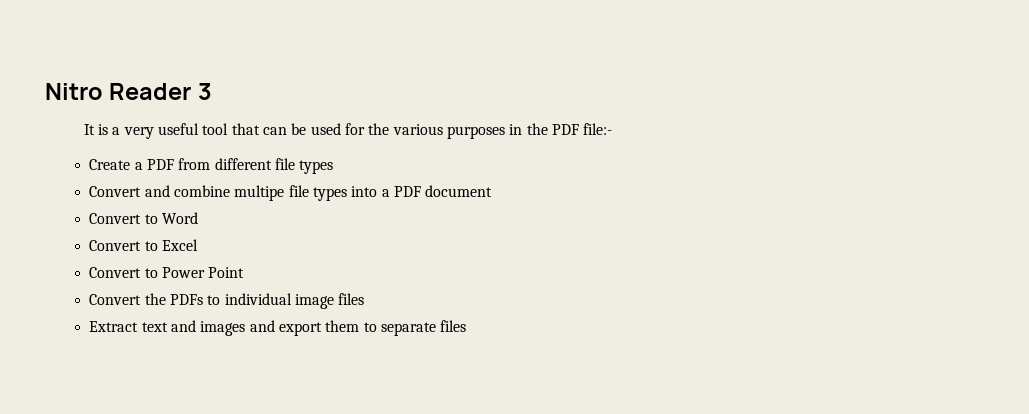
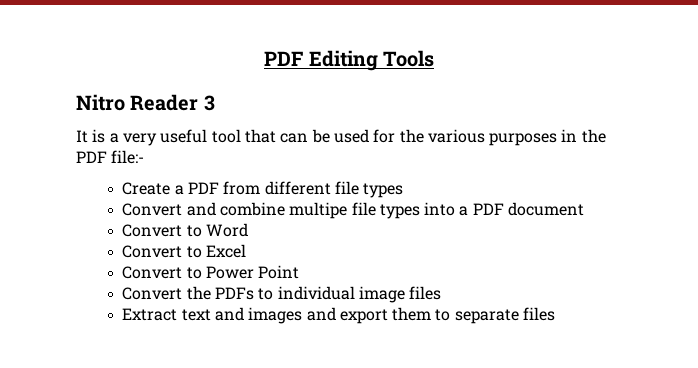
+ PDF Editing Tools

